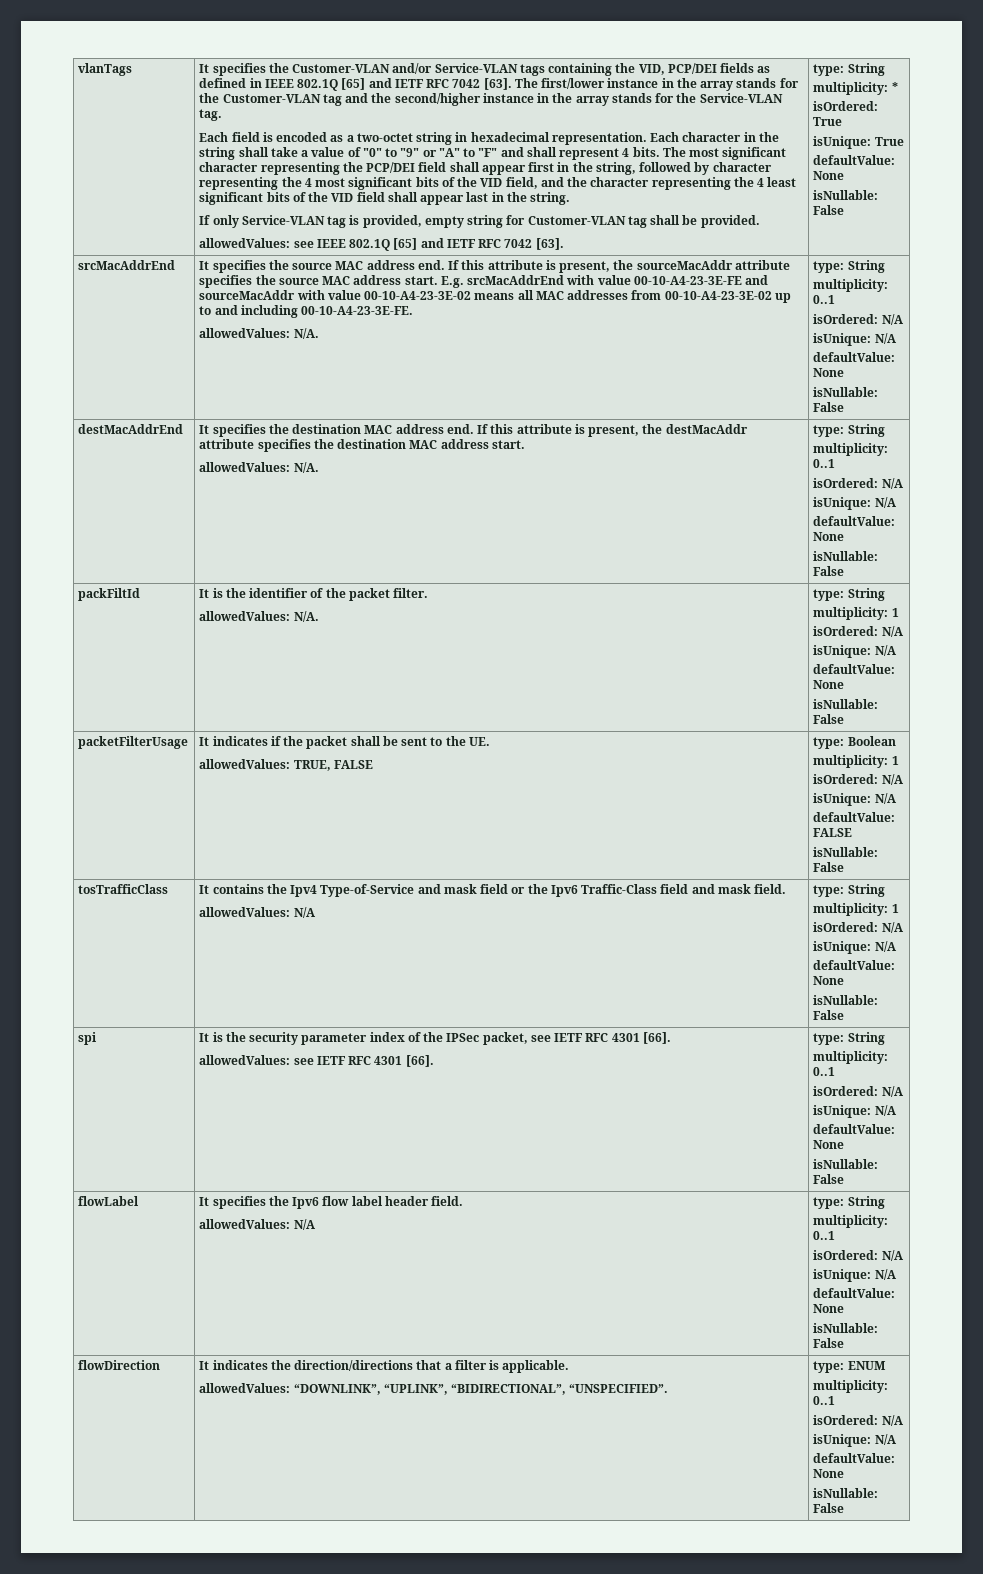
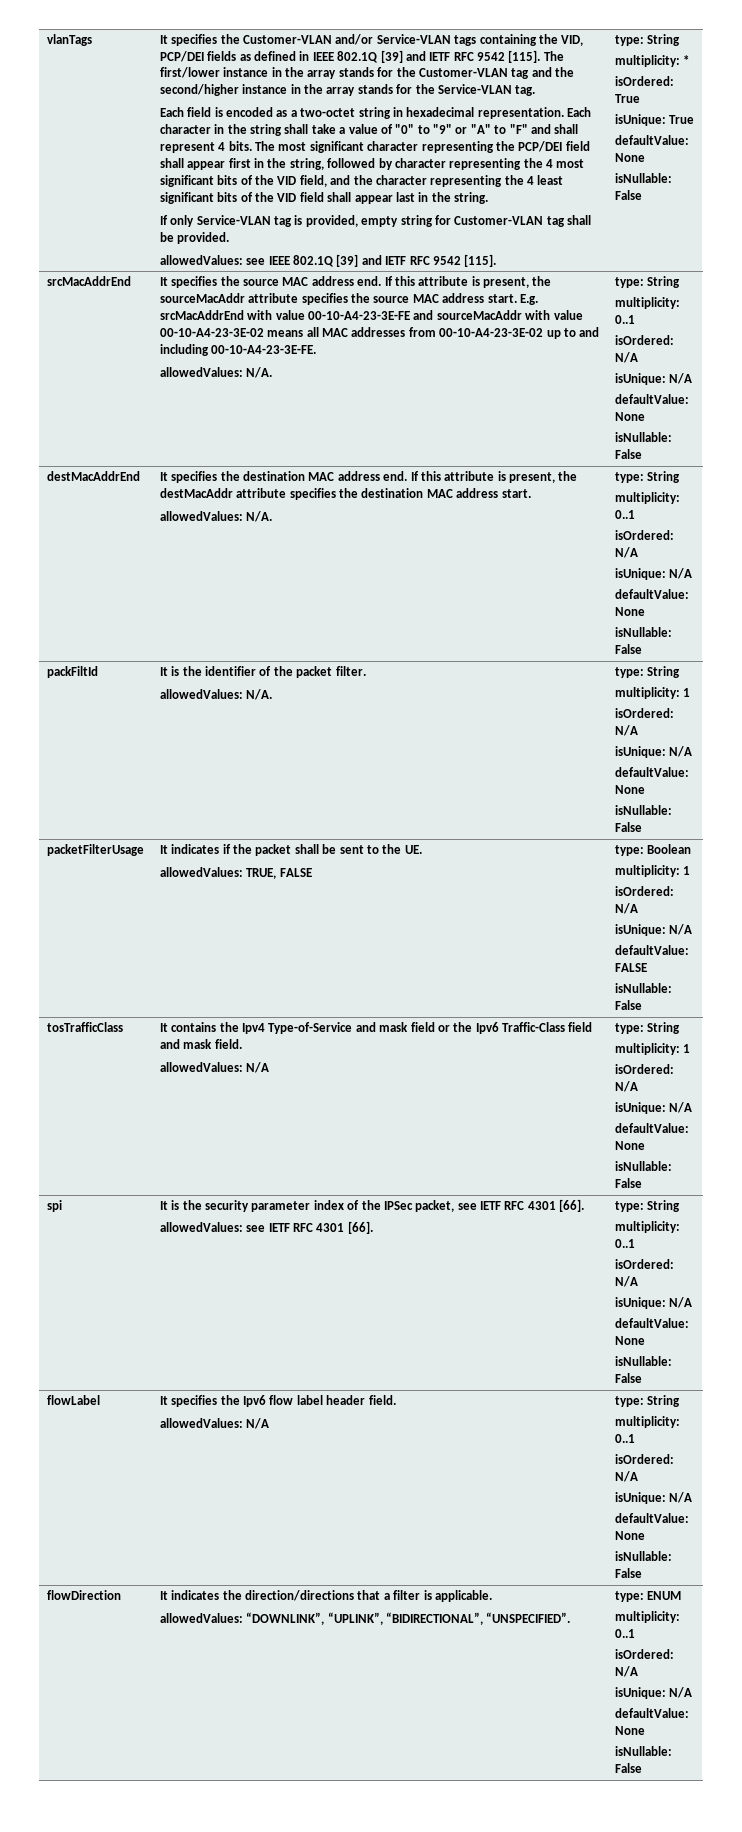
- It specifies the Customer-VLAN and/or Service-VLAN tags containing the VID, PCP/DEI fields as defined in IEEE 802.1Q [65] and IETF RFC 7042 [63].
+ It specifies the Customer-VLAN and/or Service-VLAN tags containing the VID, PCP/DEI fields as defined in IEEE 802.1Q [39] and IETF RFC 9542 [115].
- allowedValues: see IEEE 802.1Q [65] and IETF RFC 7042 [63].
+ allowedValues: see IEEE 802.1Q [39] and IETF RFC 9542 [115].

